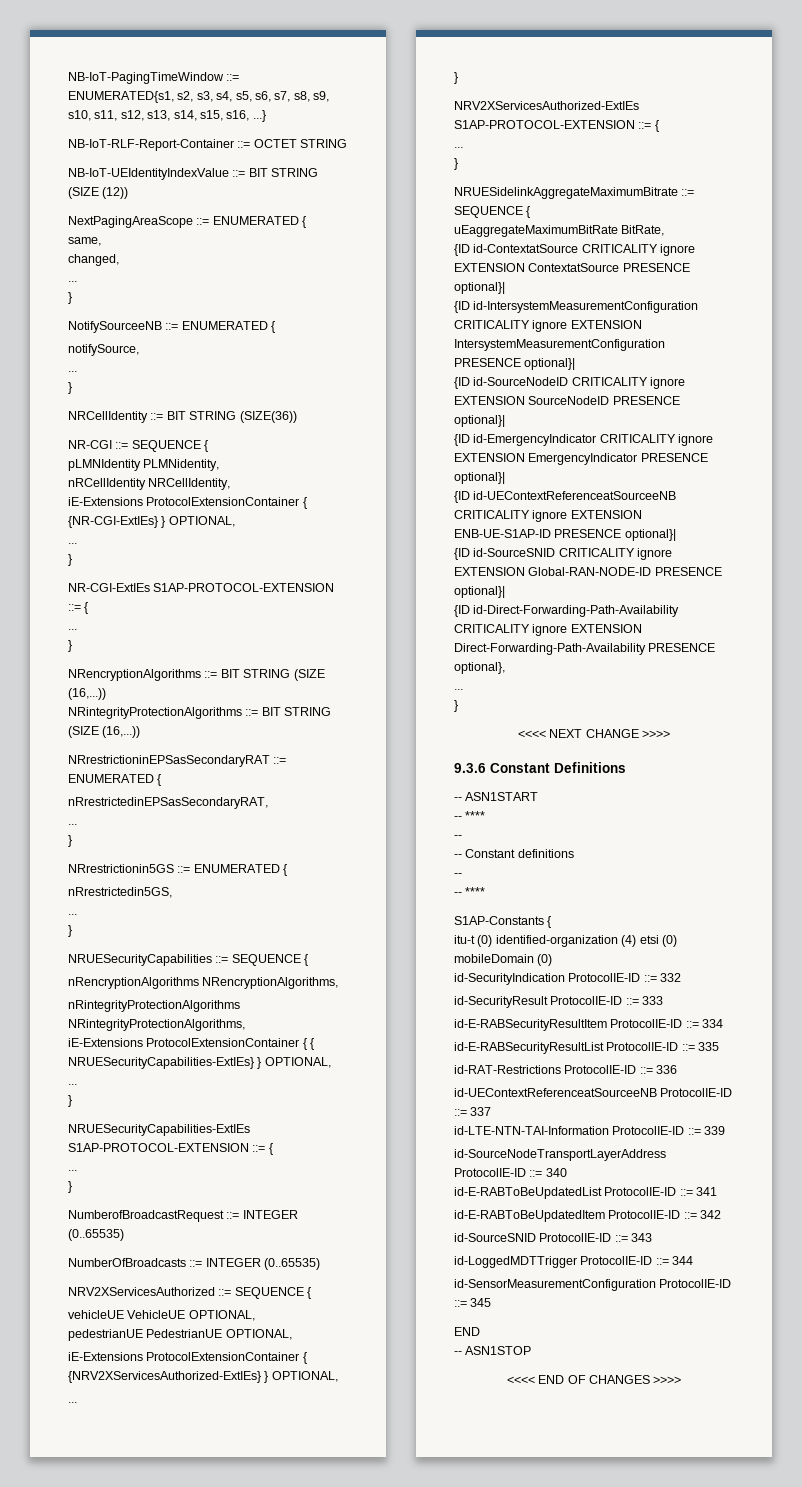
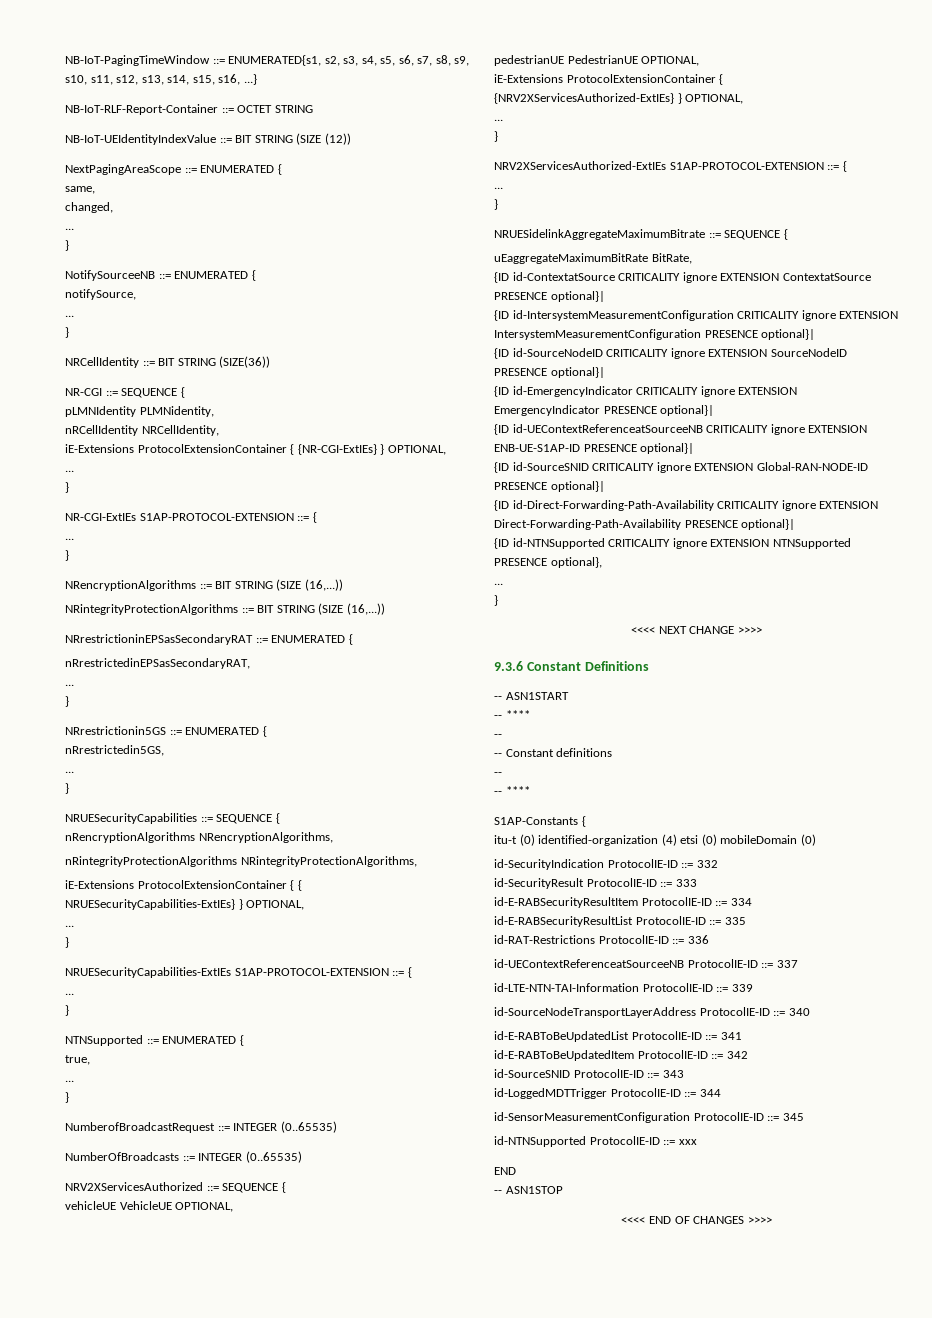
+ NTNSupported ::= ENUMERATED {
+ true,
+ ...
+ }
- {ID id-Direct-Forwarding-Path-Availability CRITICALITY ignore EXTENSION Direct-Forwarding-Path-Availability PRESENCE optional},
+ {ID id-Direct-Forwarding-Path-Availability CRITICALITY ignore EXTENSION Direct-Forwarding-Path-Availability PRESENCE optional}|
+ {ID id-NTNSupported CRITICALITY ignore EXTENSION NTNSupported PRESENCE optional},
+ id-NTNSupported ProtocolIE-ID ::= xxx

